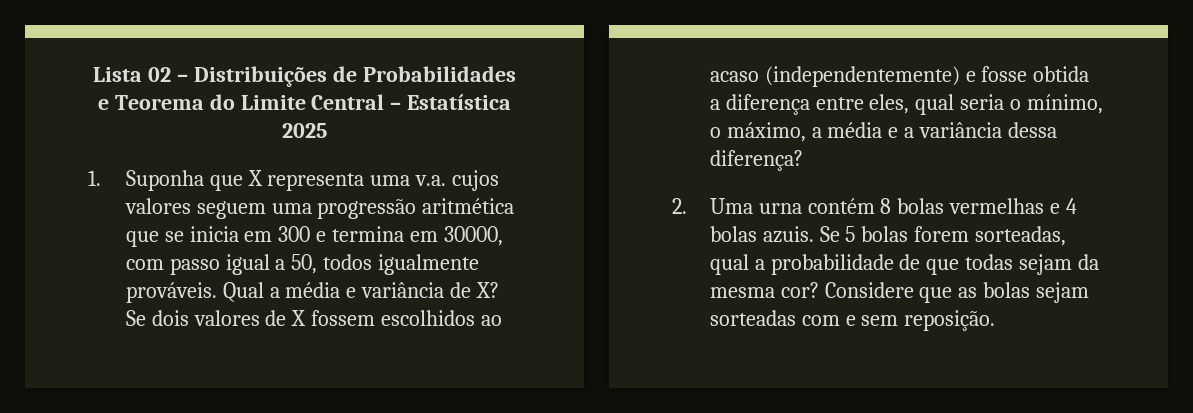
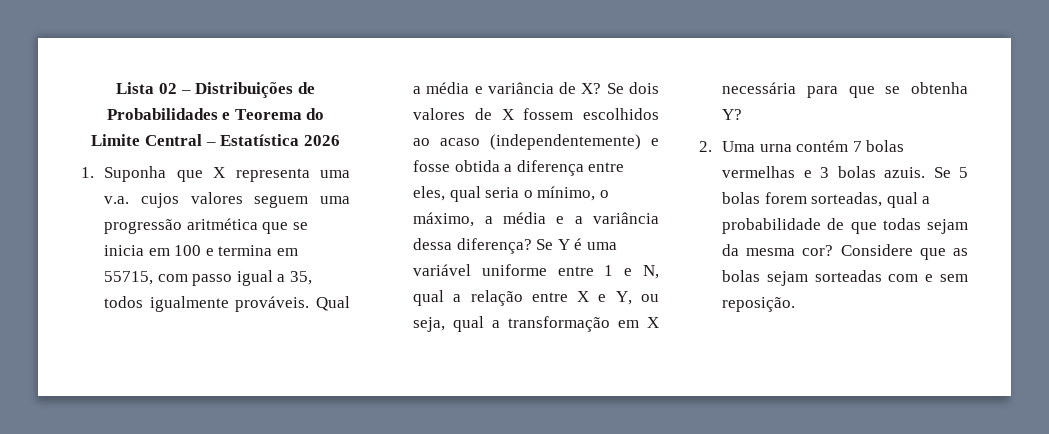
- Lista 02 – Distribuições de Probabilidades e Teorema do Limite Central – Estatística 2025
+ Lista 02 – Distribuições de Probabilidades e Teorema do Limite Central – Estatística 2026
- 1. Suponha que X representa uma v.a. cujos valores seguem uma progressão aritmética que se inicia em 300 e termina em 30000, com passo igual a 50, todos igualmente prováveis.
+ 1. Suponha que X representa uma v.a. cujos valores seguem uma progressão aritmética que se inicia em 100 e termina em 55715, com passo igual a 35, todos igualmente prováveis.
+ Se Y é uma variável uniforme entre 1 e N, qual a relação entre X e Y, ou seja, qual a transformação em X necessária para que se obtenha Y?
- 2. Uma urna contém 8 bolas vermelhas e 4 bolas azuis.
+ 2. Uma urna contém 7 bolas vermelhas e 3 bolas azuis.

